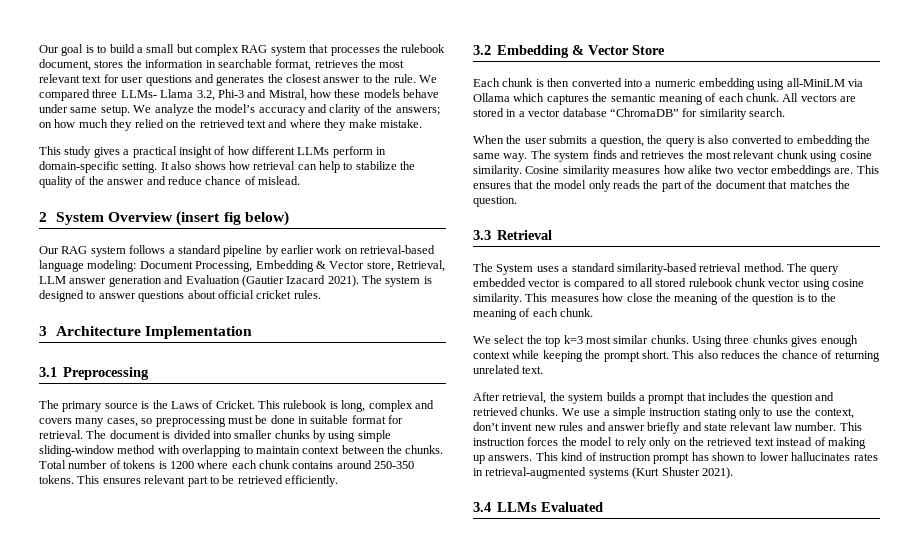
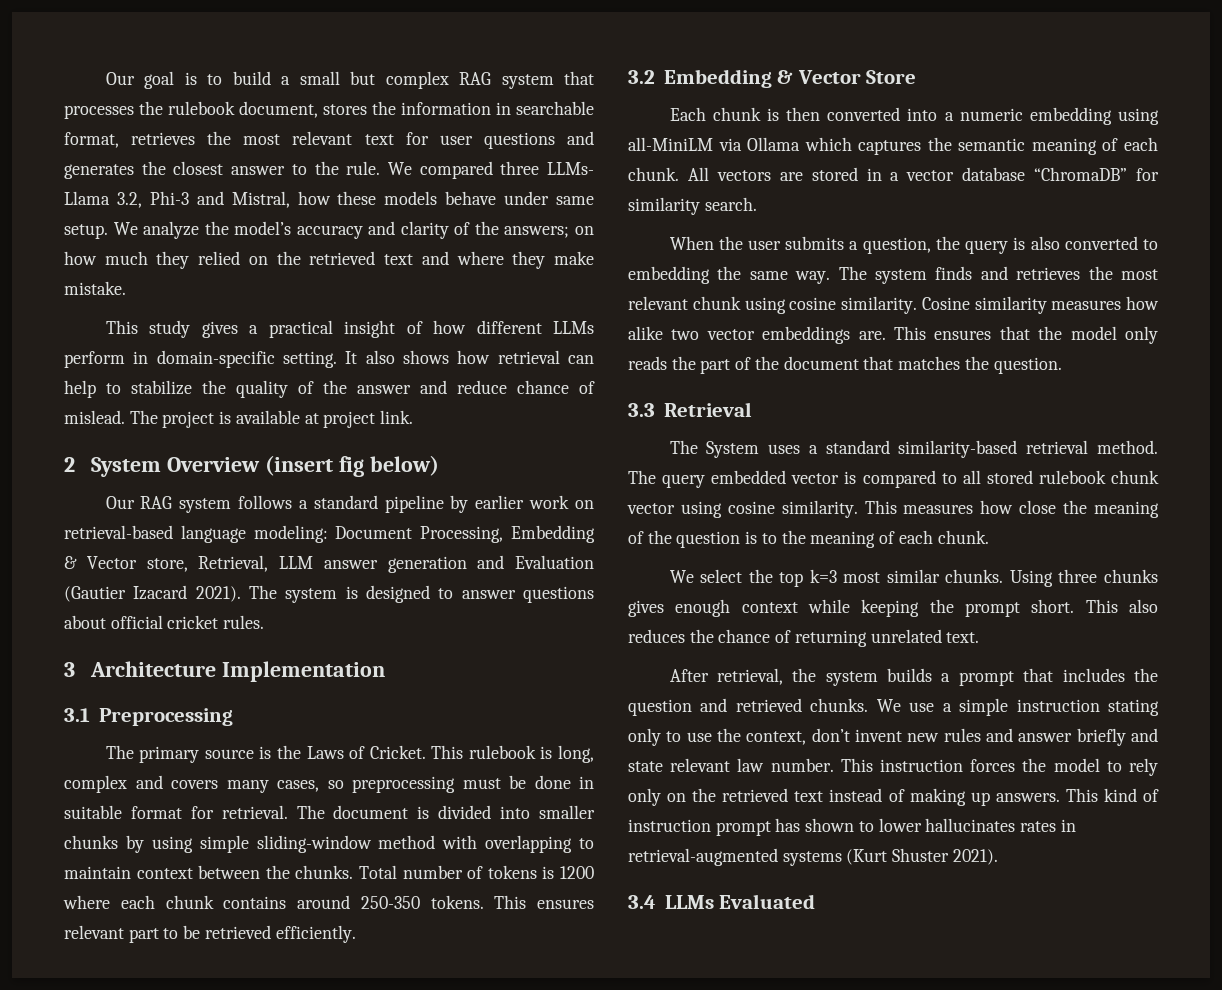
+ The project is available at project link.

